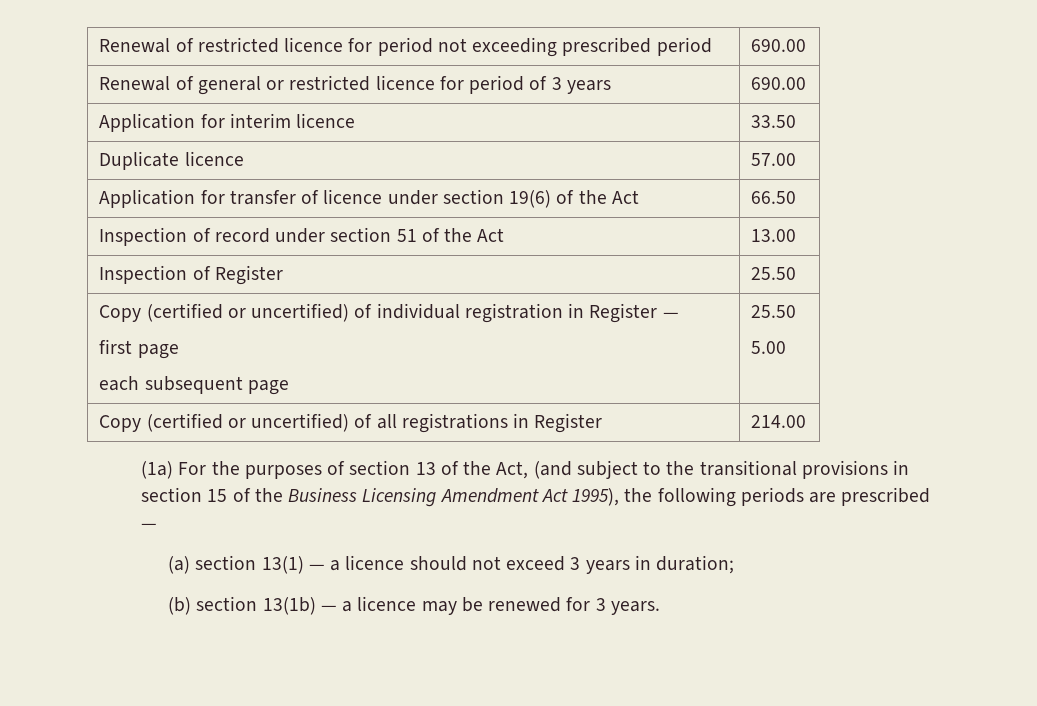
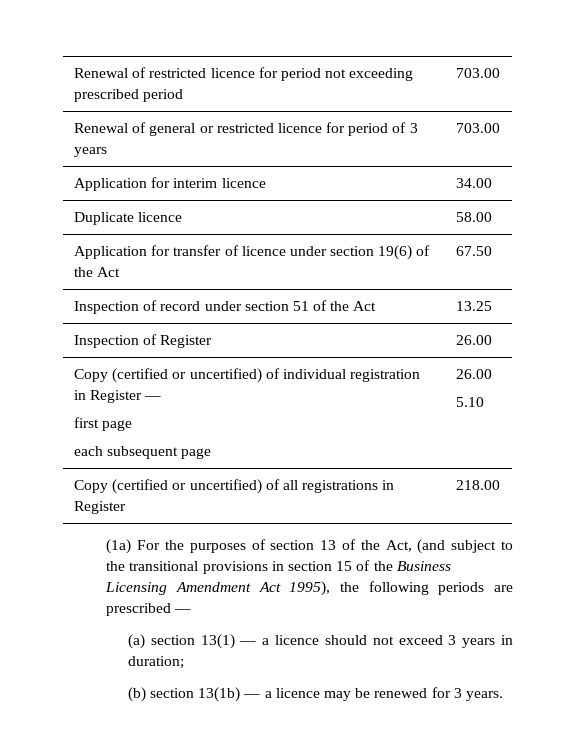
- Renewal of restricted licence for period not exceeding prescribed period | 690.00
+ Renewal of restricted licence for period not exceeding prescribed period | 703.00
- Renewal of general or restricted licence for period of 3 years | 690.00
+ Renewal of general or restricted licence for period of 3 years | 703.00
- Application for interim licence | 33.50
+ Application for interim licence | 34.00
- Duplicate licence | 57.00
+ Duplicate licence | 58.00
- Application for transfer of licence under section 19(6) of the Act | 66.50
+ Application for transfer of licence under section 19(6) of the Act | 67.50
- Inspection of record under section 51 of the Act | 13.00
+ Inspection of record under section 51 of the Act | 13.25
- Inspection of Register | 25.50
+ Inspection of Register | 26.00
  Copy (certified or uncertified) of individual registration in Register —
  first page
- each subsequent page | 25.50
- 5.00
+ each subsequent page | 26.00
+ 5.10
- Copy (certified or uncertified) of all registrations in Register | 214.00
+ Copy (certified or uncertified) of all registrations in Register | 218.00

